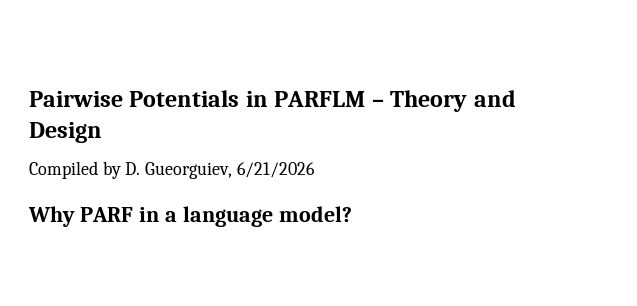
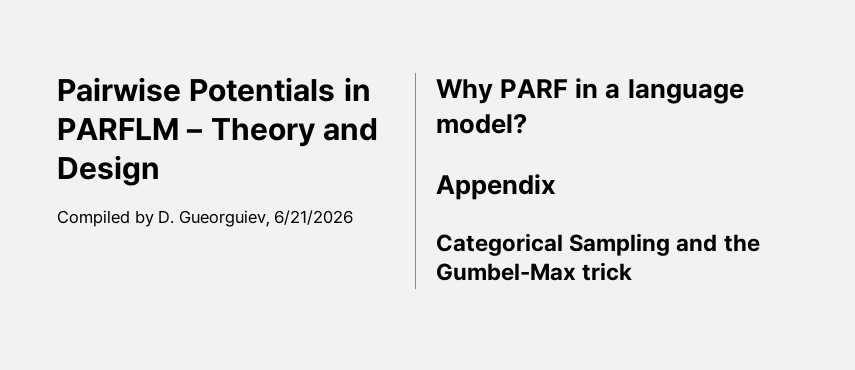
+ Appendix
+ Categorical Sampling and the Gumbel-Max trick

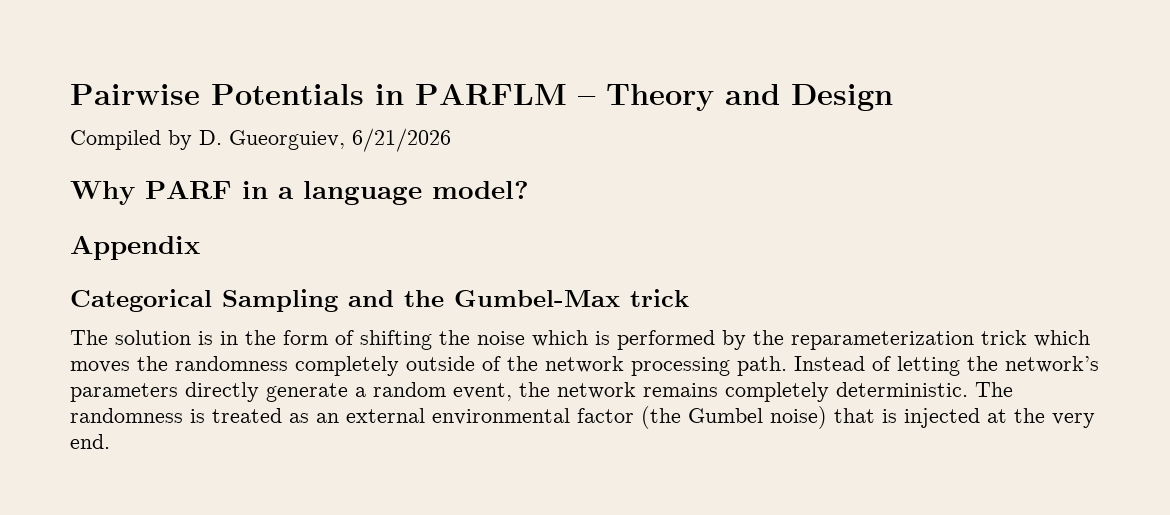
+ The solution is in the form of shifting the noise which is performed by the reparameterization trick which moves the randomness completely outside of the network processing path. Instead of letting the network’s parameters directly generate a random event, the network remains completely deterministic. The randomness is treated as an external environmental factor (the Gumbel noise) that is injected at the very end.

